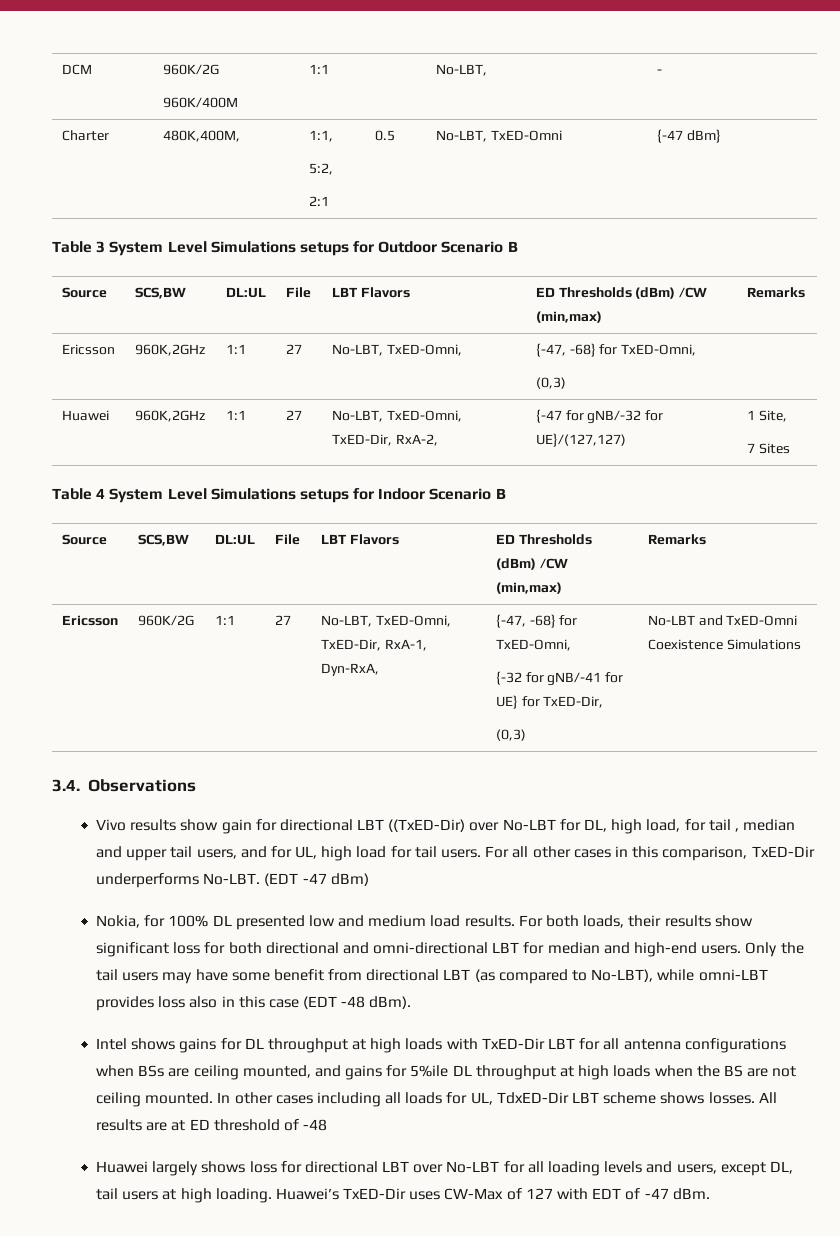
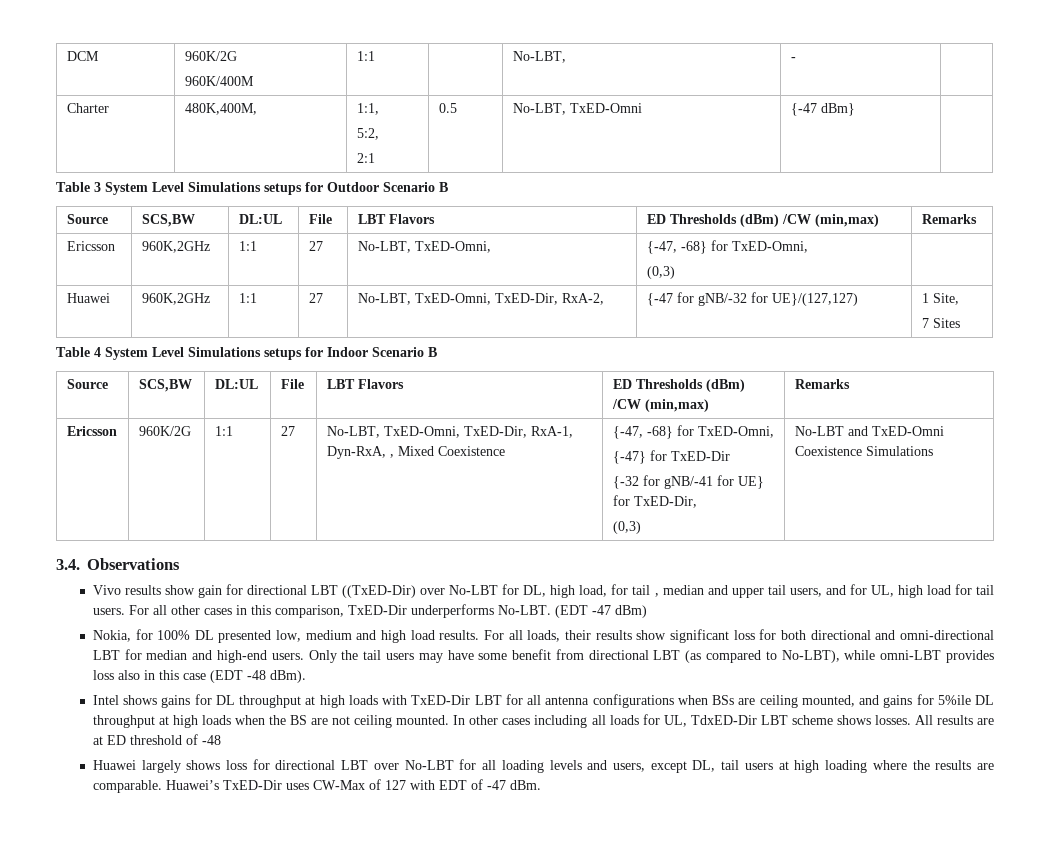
- Ericsson | 960K/2G | 1:1 | 27 | No-LBT, TxED-Omni, TxED-Dir, RxA-1, Dyn-RxA, | {-47, -68} for TxED-Omni,
+ Ericsson | 960K/2G | 1:1 | 27 | No-LBT, TxED-Omni, TxED-Dir, RxA-1, Dyn-RxA, , Mixed Coexistence | {-47, -68} for TxED-Omni,
+ {-47} for TxED-Dir
- Nokia, for 100% DL presented low and medium load results.
+ Nokia, for 100% DL presented low, medium and high load results.
- For both loads, their results show significant loss for both directional and omni-directional LBT for median and high-end users.
+ For all loads, their results show significant loss for both directional and omni-directional LBT for median and high-end users.
- Huawei largely shows loss for directional LBT over No-LBT for all loading levels and users, except DL, tail users at high loading.
+ Huawei largely shows loss for directional LBT over No-LBT for all loading levels and users, except DL, tail users at high loading where the results are comparable.

